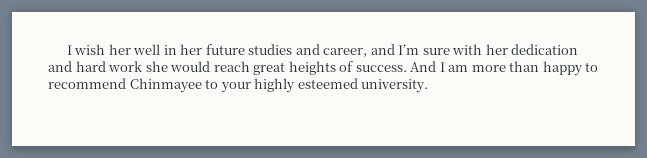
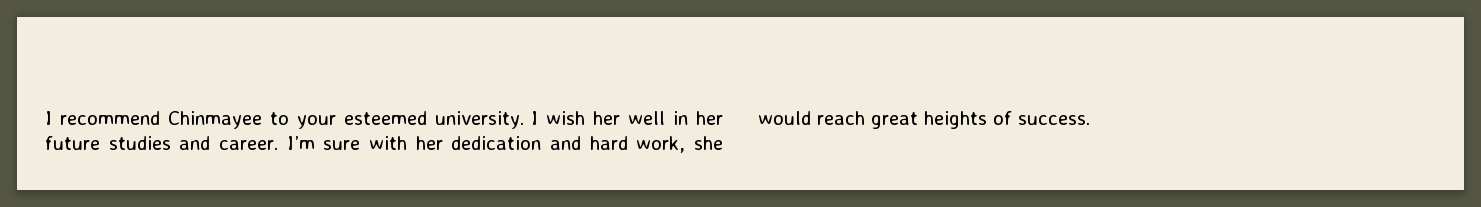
- I wish her well in her future studies and career, and I’m sure with her dedication and hard work she would reach great heights of success. And I am more than happy to recommend Chinmayee to your highly esteemed university.
+ I recommend Chinmayee to your esteemed university. I wish her well in her future studies and career. I’m sure with her dedication and hard work, she would reach great heights of success.

